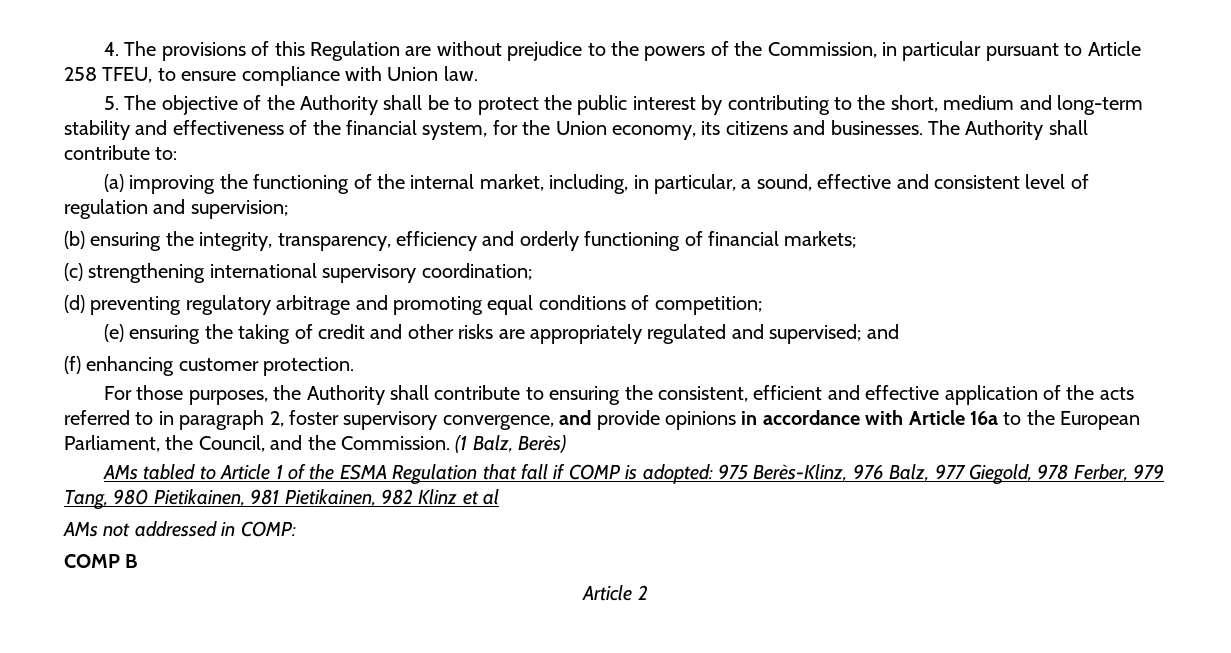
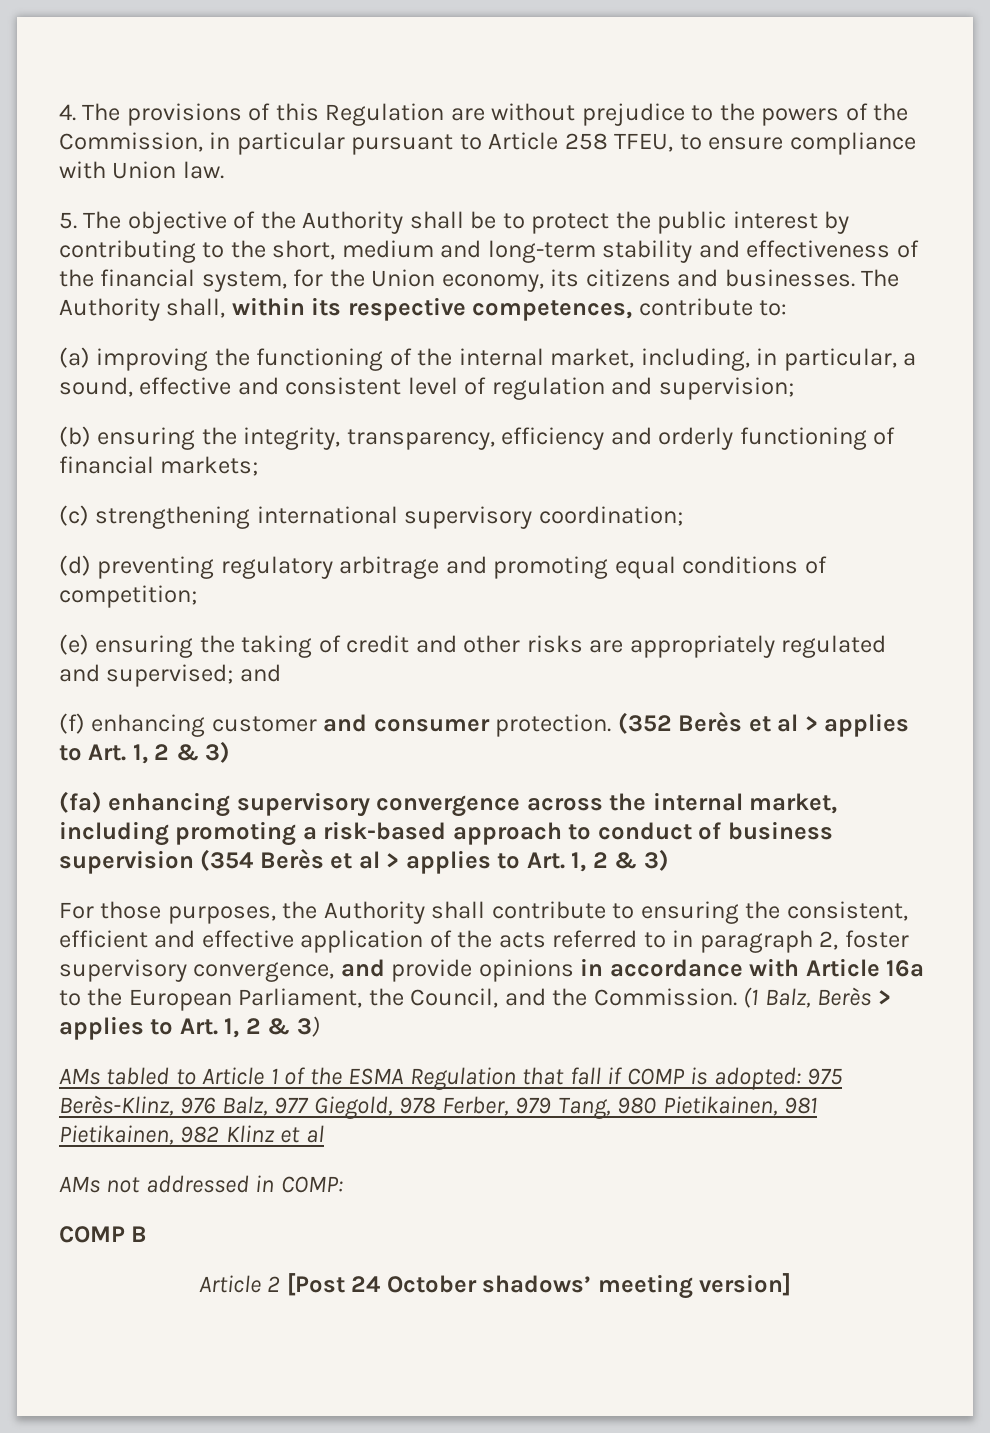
- The Authority shall contribute to:
+ The Authority shall, within its respective competences, contribute to:
- (f) enhancing customer protection.
+ (f) enhancing customer and consumer protection. (352 Berès et al > applies to Art. 1, 2 & 3)
+ (fa) enhancing supervisory convergence across the internal market, including promoting a risk-based approach to conduct of business supervision (354 Berès et al > applies to Art. 1, 2 & 3)
- (1 Balz, Berès)
+ (1 Balz, Berès > applies to Art. 1, 2 & 3)
- Article 2
+ Article 2 [Post 24 October shadows’ meeting version]

